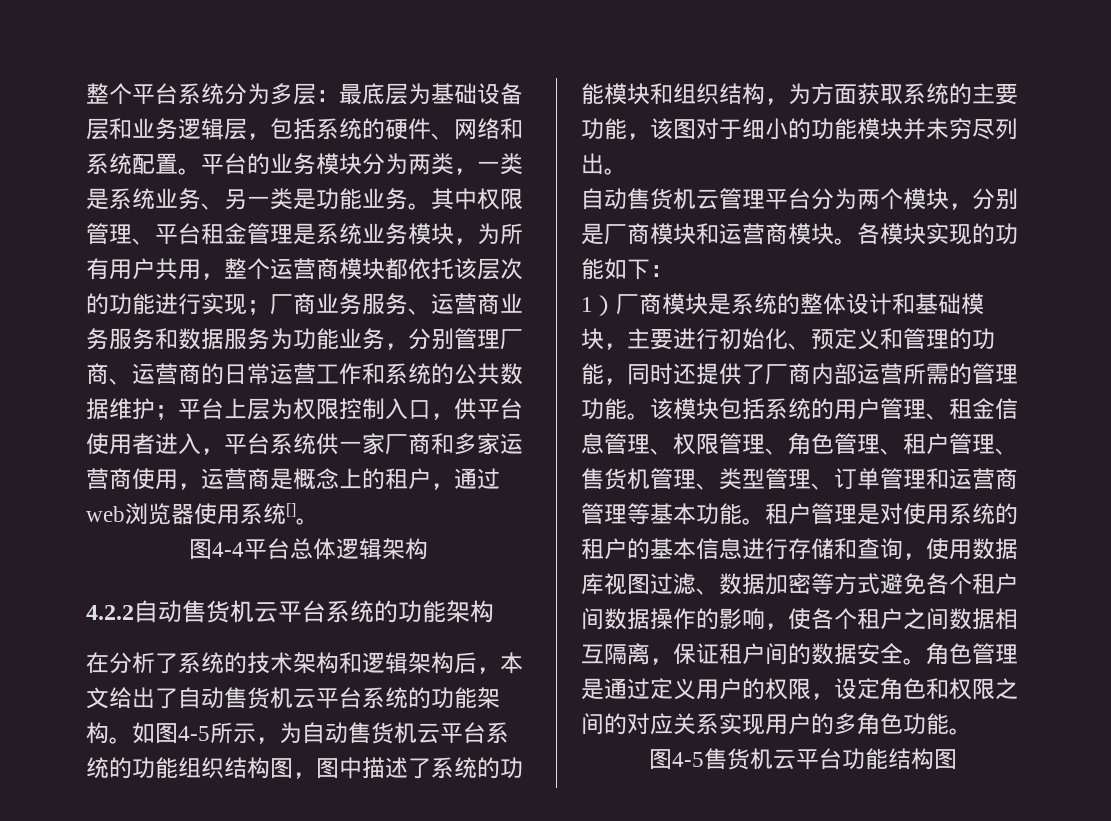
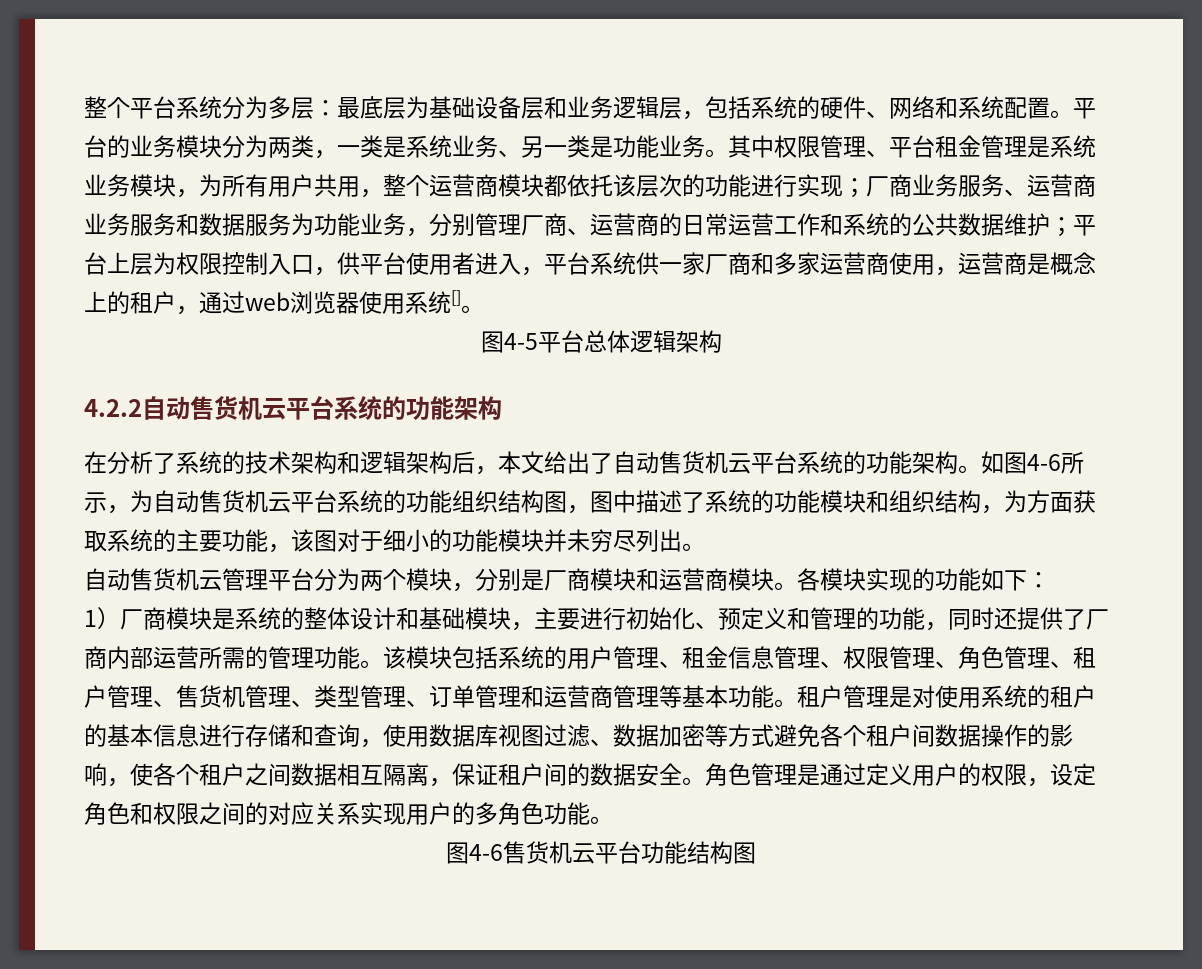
- 图4-4平台总体逻辑架构
+ 图4-5平台总体逻辑架构
- 如图4-5所示，为自动售货机云平台系统的功能组织结构图，图中描述了系统的功能模块和组织结构，为方面获取系统的主要功能，该图对于细小的功能模块并未穷尽列出。
+ 如图4-6所示，为自动售货机云平台系统的功能组织结构图，图中描述了系统的功能模块和组织结构，为方面获取系统的主要功能，该图对于细小的功能模块并未穷尽列出。
- 图4-5售货机云平台功能结构图
+ 图4-6售货机云平台功能结构图

